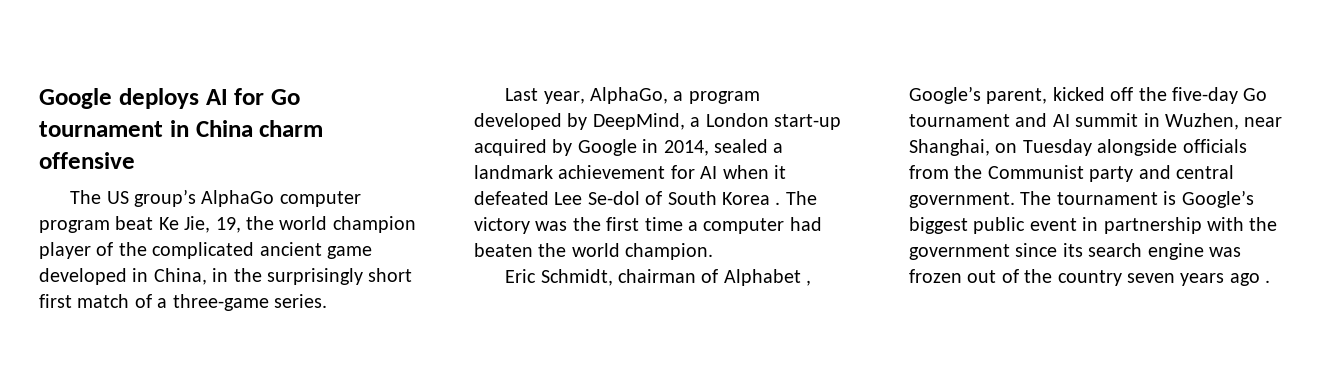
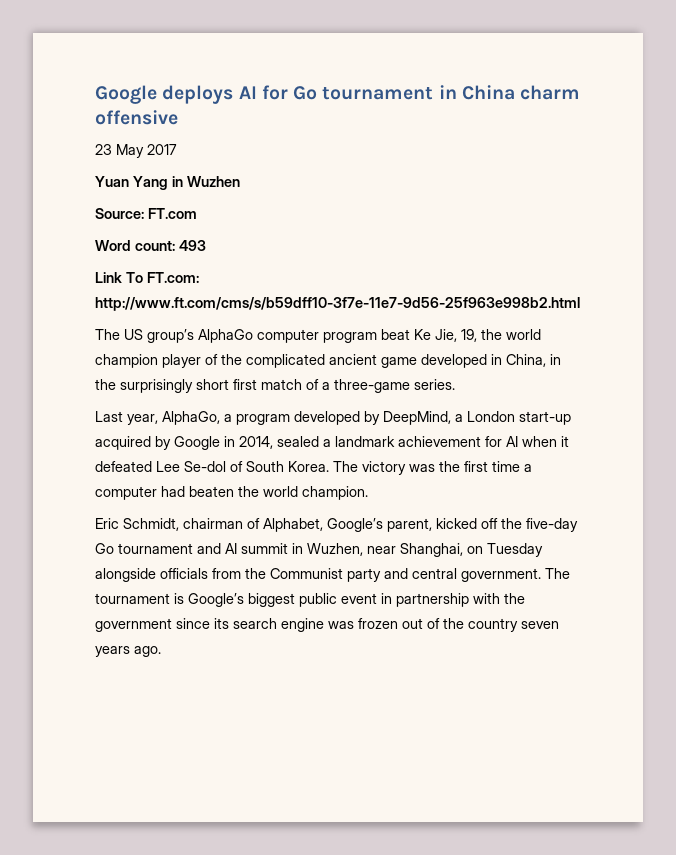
+ 23 May 2017
+ Yuan Yang in Wuzhen
+ Source: FT.com
+ Word count: 493
+ Link To FT.com: http://www.ft.com/cms/s/b59dff10-3f7e-11e7-9d56-25f963e998b2.html
- Last year, AlphaGo, a program developed by DeepMind, a London start-up acquired by Google in 2014, sealed a landmark achievement for AI when it defeated Lee Se-dol of South Korea .
+ Last year, AlphaGo, a program developed by DeepMind, a London start-up acquired by Google in 2014, sealed a landmark achievement for AI when it defeated Lee Se-dol of South Korea.
- Eric Schmidt, chairman of Alphabet , Google’s parent, kicked off the five-day Go tournament and AI summit in Wuzhen, near Shanghai, on Tuesday alongside officials from the Communist party and central government.
+ Eric Schmidt, chairman of Alphabet, Google’s parent, kicked off the five-day Go tournament and AI summit in Wuzhen, near Shanghai, on Tuesday alongside officials from the Communist party and central government.
- The tournament is Google’s biggest public event in partnership with the government since its search engine was frozen out of the country seven years ago .
+ The tournament is Google’s biggest public event in partnership with the government since its search engine was frozen out of the country seven years ago.

